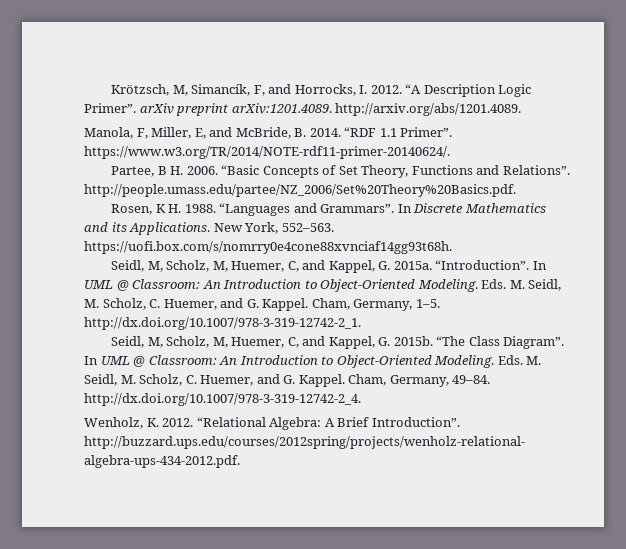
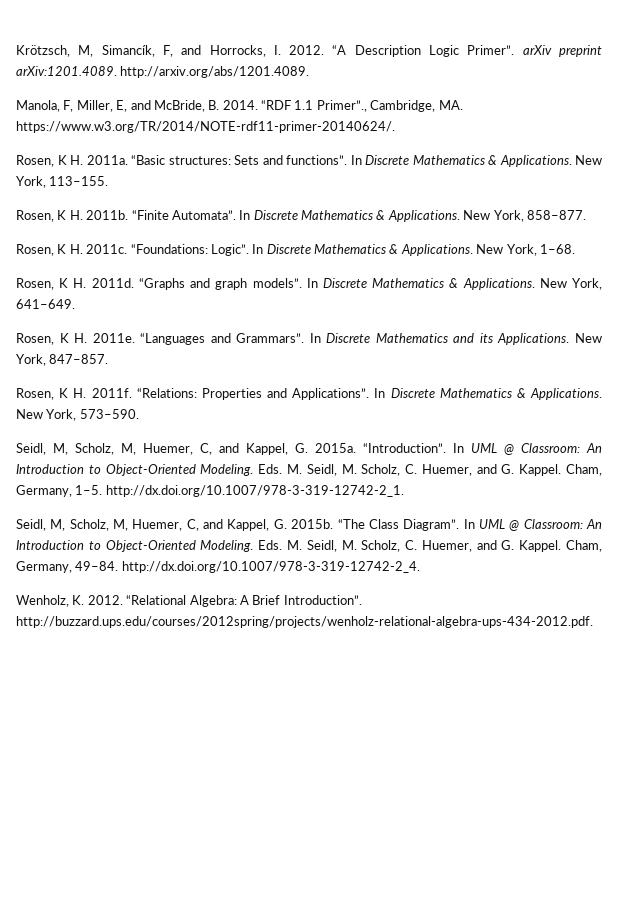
- “RDF 1.1 Primer”. https://www.w3.org/TR/2014/NOTE-rdf11-primer-20140624/.
- Partee, B H. 2006. “Basic Concepts of Set Theory, Functions and Relations”. http://people.umass.edu/partee/NZ_2006/Set%20Theory%20Basics.pdf.
- Rosen, K H. 1988.
+ “RDF 1.1 Primer”., Cambridge, MA. https://www.w3.org/TR/2014/NOTE-rdf11-primer-20140624/.
+ Rosen, K H. 2011a. “Basic structures: Sets and functions”. In Discrete Mathematics & Applications. New York, 113–155.
+ Rosen, K H. 2011b. “Finite Automata”. In Discrete Mathematics & Applications. New York, 858–877.
+ Rosen, K H. 2011c. “Foundations: Logic”. In Discrete Mathematics & Applications. New York, 1–68.
+ Rosen, K H. 2011d. “Graphs and graph models”. In Discrete Mathematics & Applications. New York, 641–649.
+ Rosen, K H. 2011e.
- New York, 552–563. https://uofi.box.com/s/nomrry0e4cone88xvnciaf14gg93t68h.
+ New York, 847–857.
+ Rosen, K H. 2011f. “Relations: Properties and Applications”. In Discrete Mathematics & Applications. New York, 573–590.

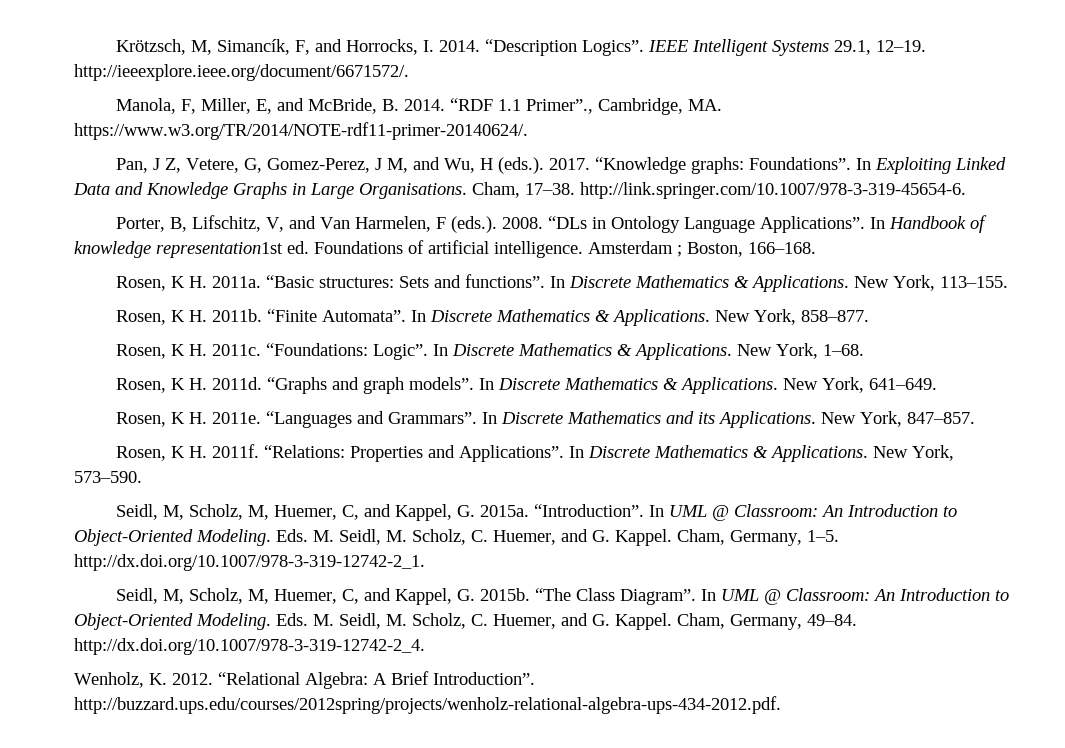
- Krötzsch, M, Simancík, F, and Horrocks, I. 2012. “A Description Logic Primer”. arXiv preprint arXiv:1201.4089. http://arxiv.org/abs/1201.4089.
+ Krötzsch, M, Simancík, F, and Horrocks, I. 2014. “Description Logics”. IEEE Intelligent Systems 29.1, 12–19. http://ieeexplore.ieee.org/document/6671572/.
+ Pan, J Z, Vetere, G, Gomez-Perez, J M, and Wu, H (eds.). 2017. “Knowledge graphs: Foundations”. In Exploiting Linked Data and Knowledge Graphs in Large Organisations. Cham, 17–38. http://link.springer.com/10.1007/978-3-319-45654-6.
+ Porter, B, Lifschitz, V, and Van Harmelen, F (eds.). 2008. “DLs in Ontology Language Applications”. In Handbook of knowledge representation1st ed. Foundations of artificial intelligence. Amsterdam ; Boston, 166–168.

